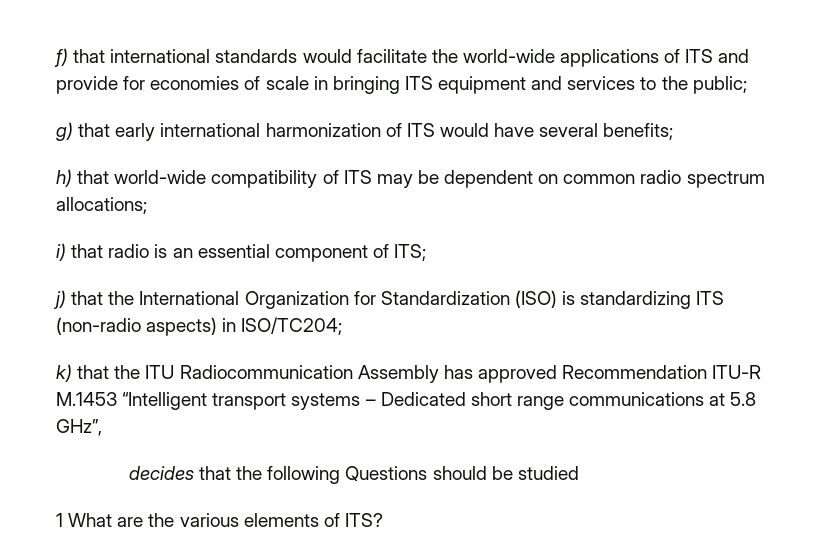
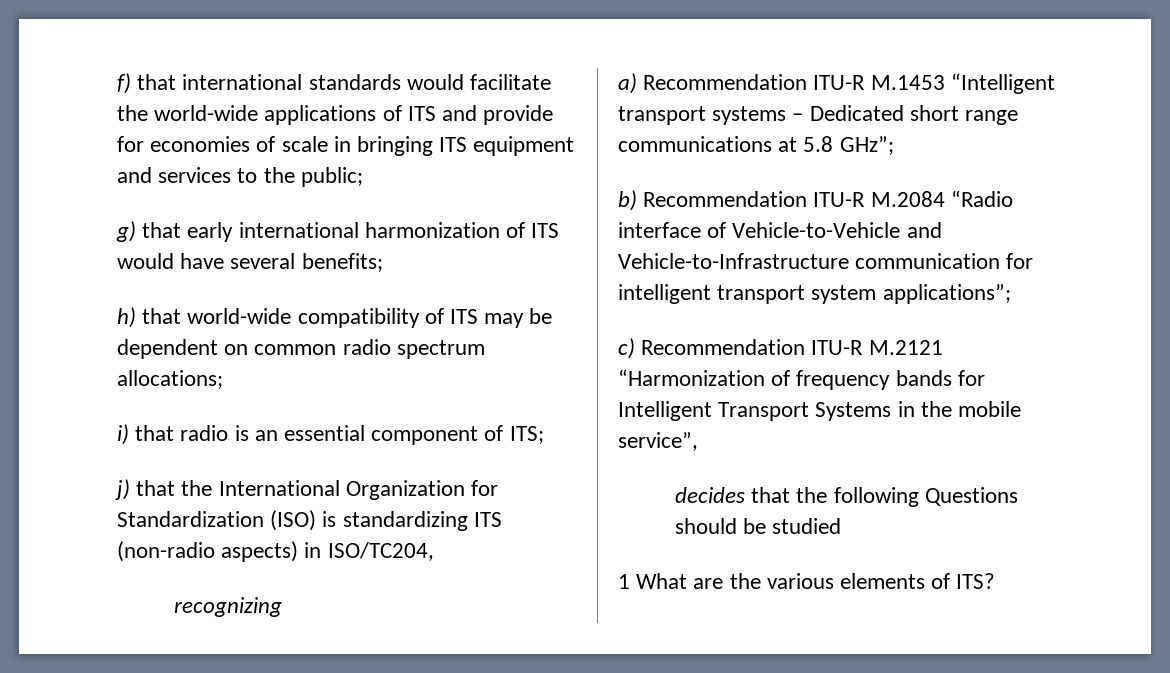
- j) that the International Organization for Standardization (ISO) is standardizing ITS (non-radio aspects) in ISO/TC204;
- k) that the ITU Radiocommunication Assembly has approved Recommendation ITU-R M.1453 “Intelligent transport systems – Dedicated short range communications at 5.8 GHz”,
+ j) that the International Organization for Standardization (ISO) is standardizing ITS (non-radio aspects) in ISO/TC204,
+ recognizing
+ a) Recommendation ITU-R M.1453 “Intelligent transport systems – Dedicated short range communications at 5.8 GHz”;
+ b) Recommendation ITU-R M.2084 “Radio interface of Vehicle-to-Vehicle and Vehicle-to-Infrastructure communication for intelligent transport system applications”;
+ c) Recommendation ITU-R M.2121 “Harmonization of frequency bands for Intelligent Transport Systems in the mobile service”,

